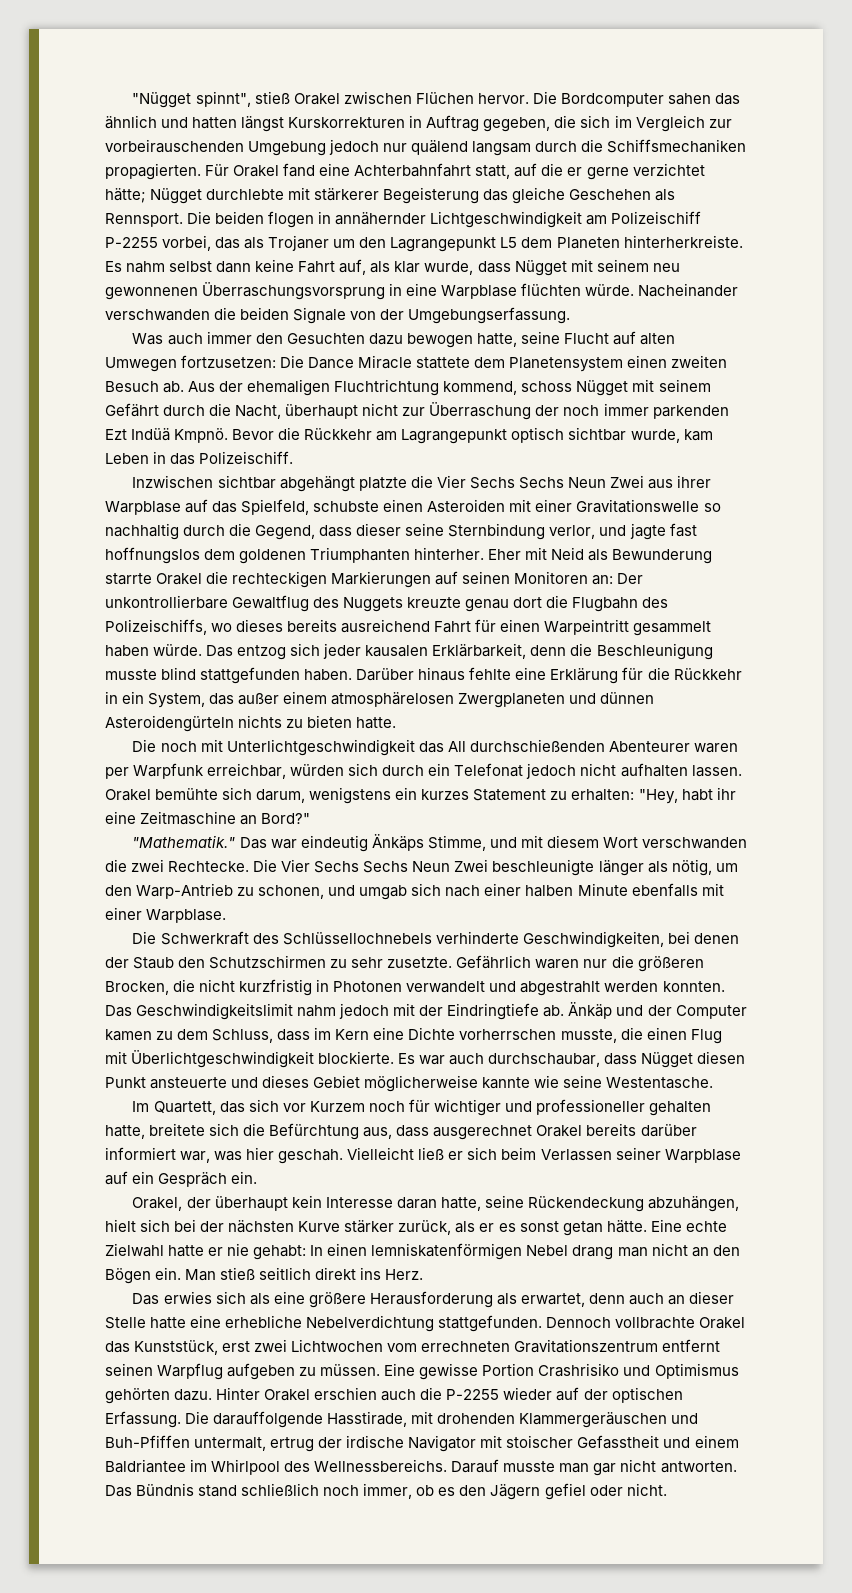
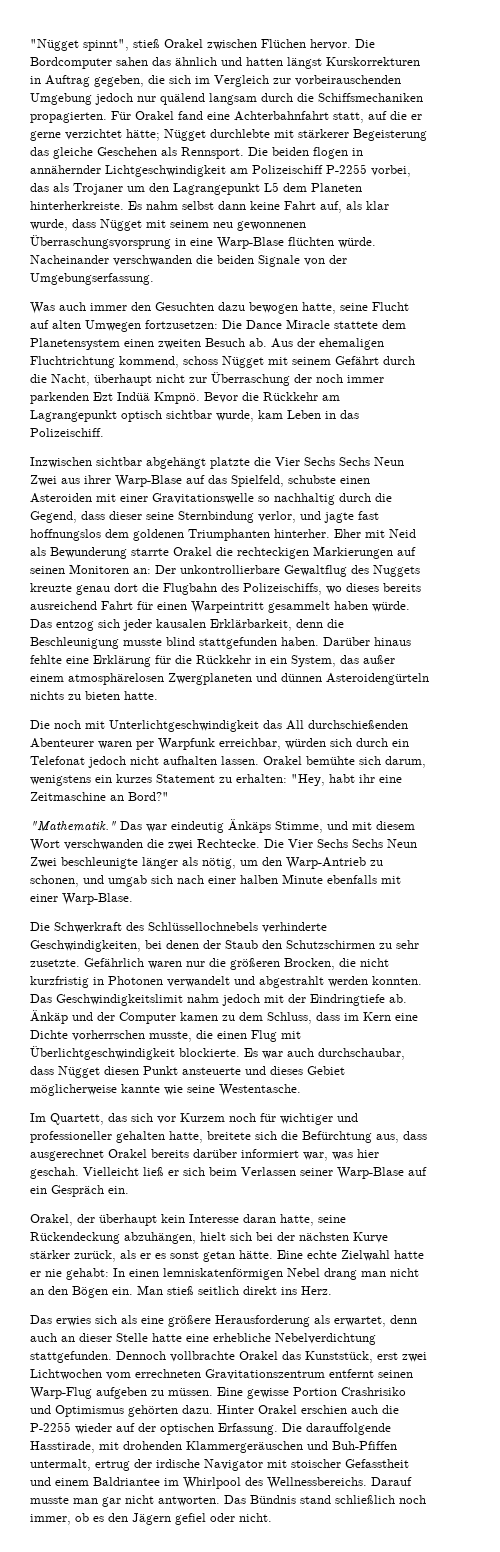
- Es nahm selbst dann keine Fahrt auf, als klar wurde, dass Nügget mit seinem neu gewonnenen Überraschungsvorsprung in eine Warpblase flüchten würde.
+ Es nahm selbst dann keine Fahrt auf, als klar wurde, dass Nügget mit seinem neu gewonnenen Überraschungsvorsprung in eine Warp-Blase flüchten würde.
- Inzwischen sichtbar abgehängt platzte die Vier Sechs Sechs Neun Zwei aus ihrer Warpblase auf das Spielfeld, schubste einen Asteroiden mit einer Gravitationswelle so nachhaltig durch die Gegend, dass dieser seine Sternbindung verlor, und jagte fast hoffnungslos dem goldenen Triumphanten hinterher.
+ Inzwischen sichtbar abgehängt platzte die Vier Sechs Sechs Neun Zwei aus ihrer Warp-Blase auf das Spielfeld, schubste einen Asteroiden mit einer Gravitationswelle so nachhaltig durch die Gegend, dass dieser seine Sternbindung verlor, und jagte fast hoffnungslos dem goldenen Triumphanten hinterher.
- Die Vier Sechs Sechs Neun Zwei beschleunigte länger als nötig, um den Warp-Antrieb zu schonen, und umgab sich nach einer halben Minute ebenfalls mit einer Warpblase.
+ Die Vier Sechs Sechs Neun Zwei beschleunigte länger als nötig, um den Warp-Antrieb zu schonen, und umgab sich nach einer halben Minute ebenfalls mit einer Warp-Blase.
- Vielleicht ließ er sich beim Verlassen seiner Warpblase auf ein Gespräch ein.
+ Vielleicht ließ er sich beim Verlassen seiner Warp-Blase auf ein Gespräch ein.
- Dennoch vollbrachte Orakel das Kunststück, erst zwei Lichtwochen vom errechneten Gravitationszentrum entfernt seinen Warpflug aufgeben zu müssen.
+ Dennoch vollbrachte Orakel das Kunststück, erst zwei Lichtwochen vom errechneten Gravitationszentrum entfernt seinen Warp-Flug aufgeben zu müssen.

